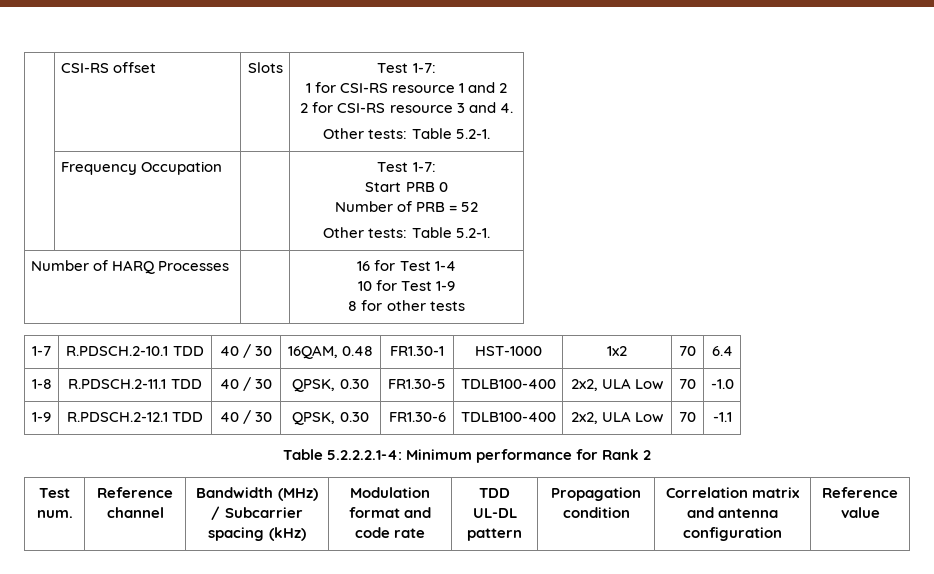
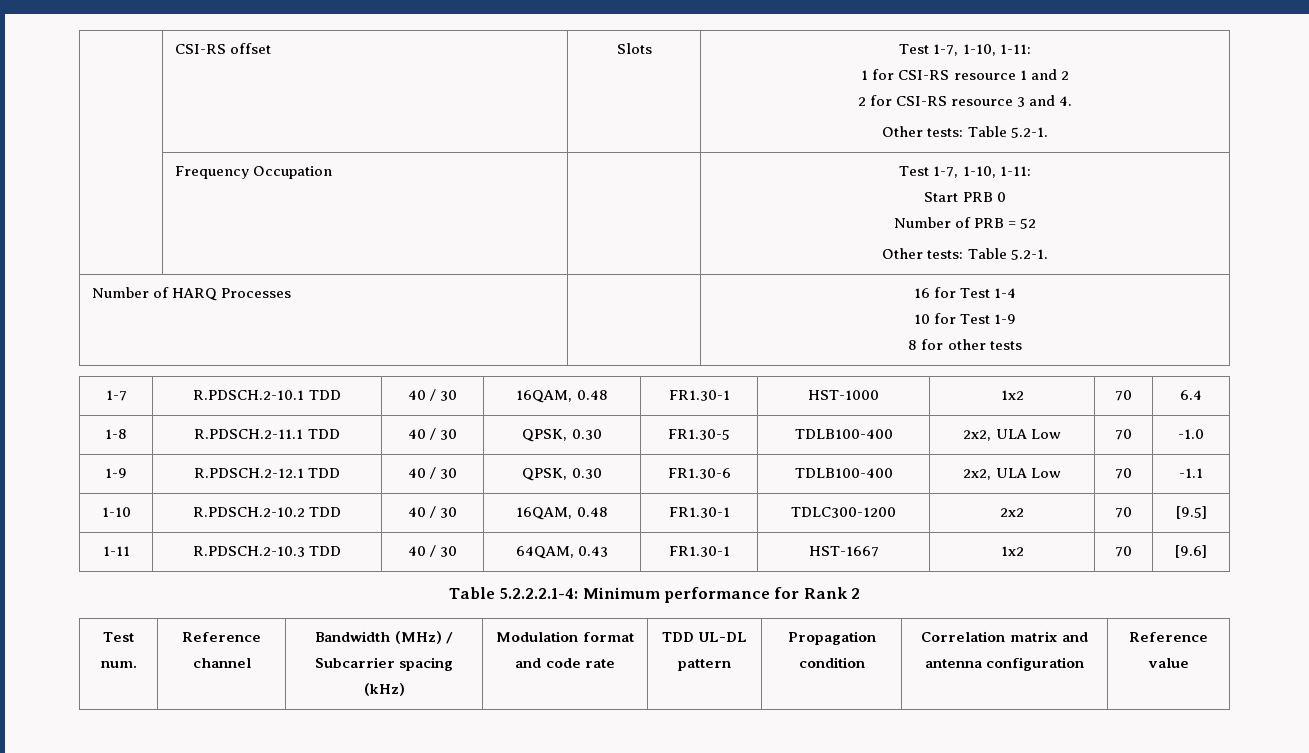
- | CSI-RS offset | Slots | Test 1-7:
+ | CSI-RS offset | Slots | Test 1-7, 1-10, 1-11:
- | Frequency Occupation | | Test 1-7:
+ | Frequency Occupation | | Test 1-7, 1-10, 1-11:
+ 1-10 | R.PDSCH.2-10.2 TDD | 40 / 30 | 16QAM, 0.48 | FR1.30-1 | TDLC300-1200 | 2x2 | 70 | [9.5]
+ 1-11 | R.PDSCH.2-10.3 TDD | 40 / 30 | 64QAM, 0.43 | FR1.30-1 | HST-1667 | 1x2 | 70 | [9.6]

